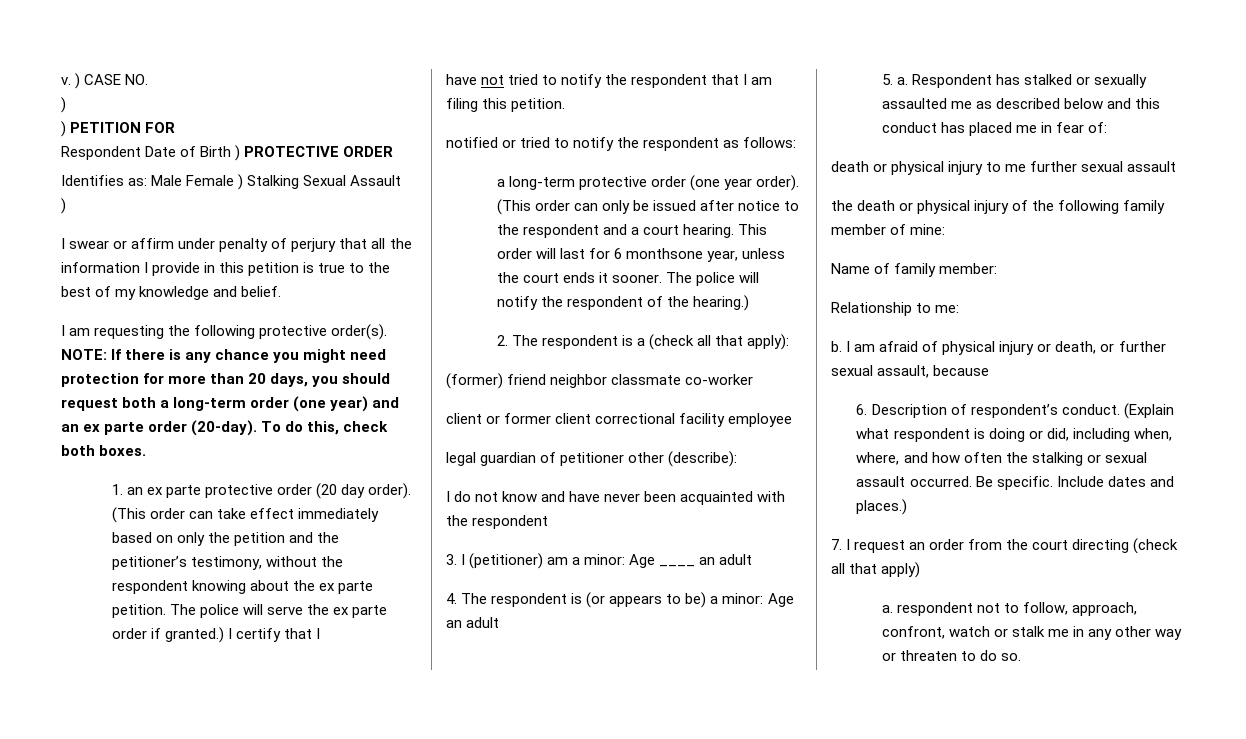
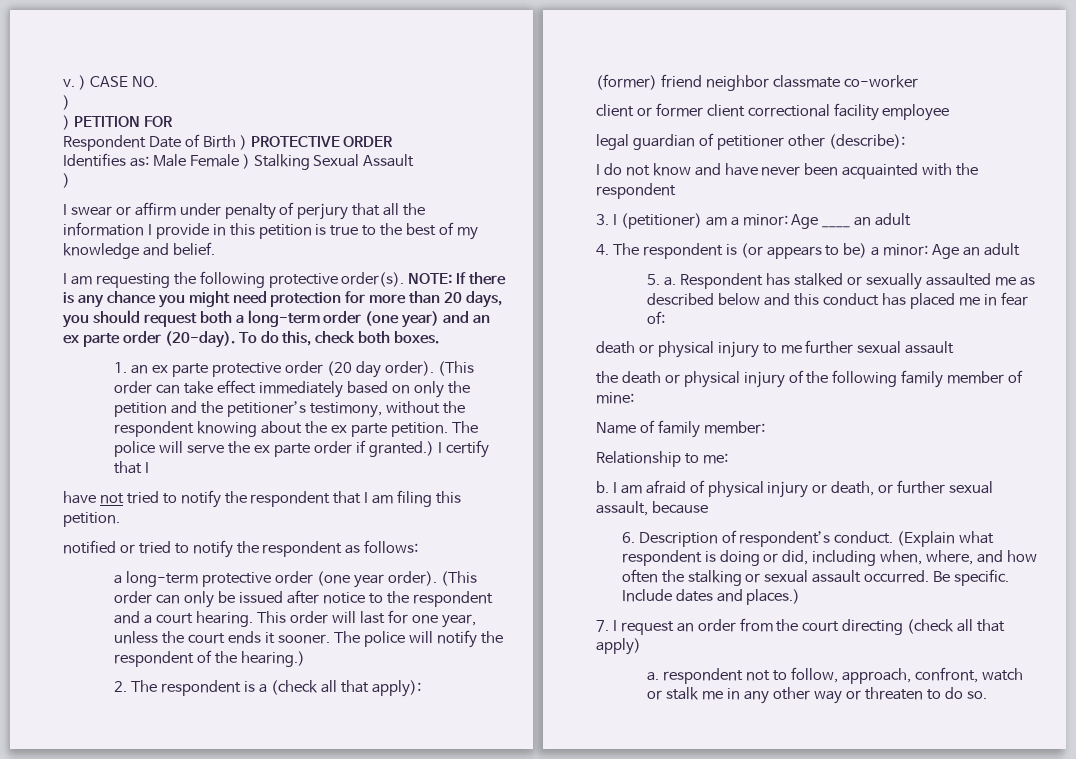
- This order will last for 6 monthsone year, unless the court ends it sooner.
+ This order will last for one year, unless the court ends it sooner.

